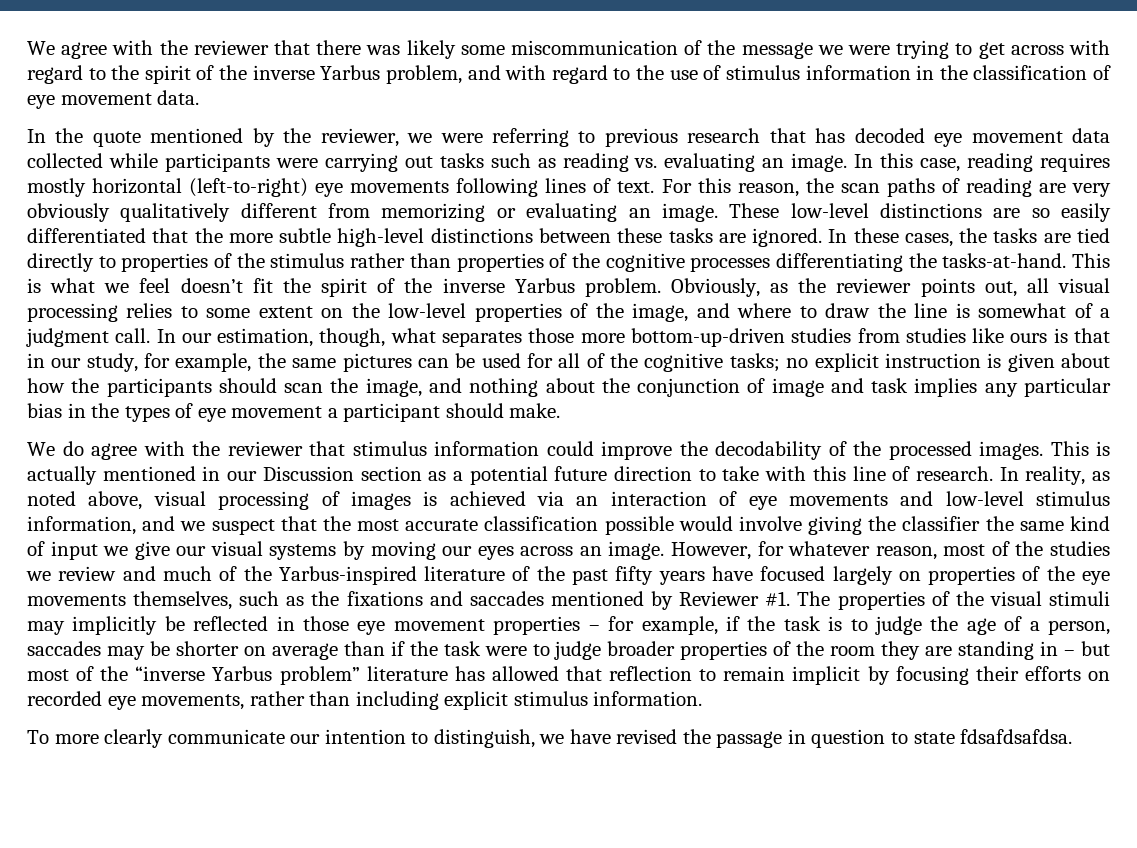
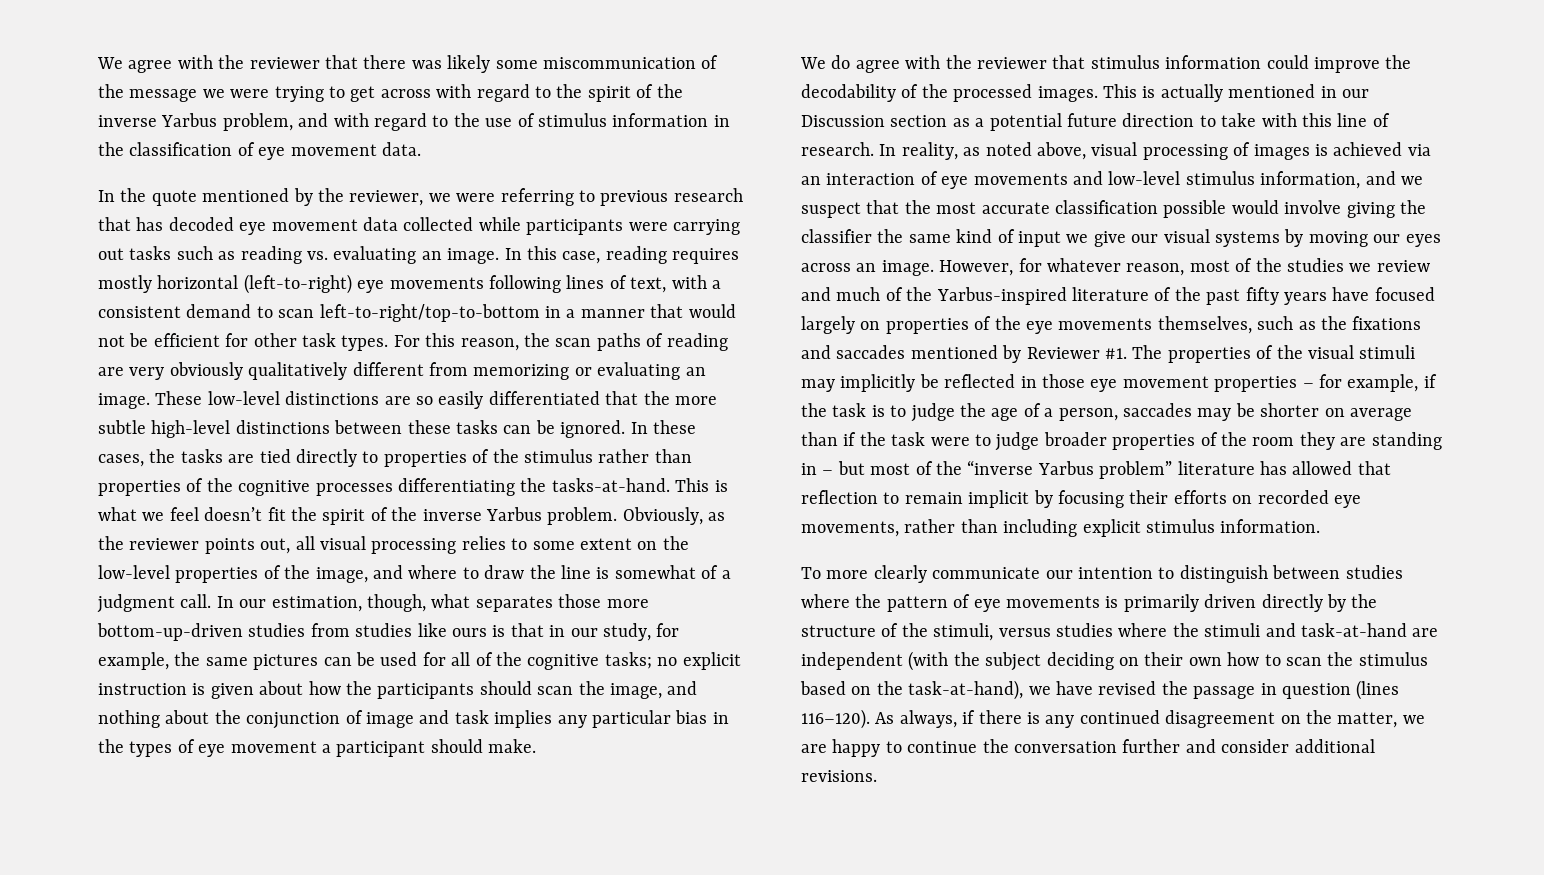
- In this case, reading requires mostly horizontal (left-to-right) eye movements following lines of text.
+ In this case, reading requires mostly horizontal (left-to-right) eye movements following lines of text, with a consistent demand to scan left-to-right/top-to-bottom in a manner that would not be efficient for other task types.
- These low-level distinctions are so easily differentiated that the more subtle high-level distinctions between these tasks are ignored.
+ These low-level distinctions are so easily differentiated that the more subtle high-level distinctions between these tasks can be ignored.
- To more clearly communicate our intention to distinguish, we have revised the passage in question to state fdsafdsafdsa.
+ To more clearly communicate our intention to distinguish between studies where the pattern of eye movements is primarily driven directly by the structure of the stimuli, versus studies where the stimuli and task-at-hand are independent (with the subject deciding on their own how to scan the stimulus based on the task-at-hand), we have revised the passage in question (lines 116–120). As always, if there is any continued disagreement on the matter, we are happy to continue the conversation further and consider additional revisions.

